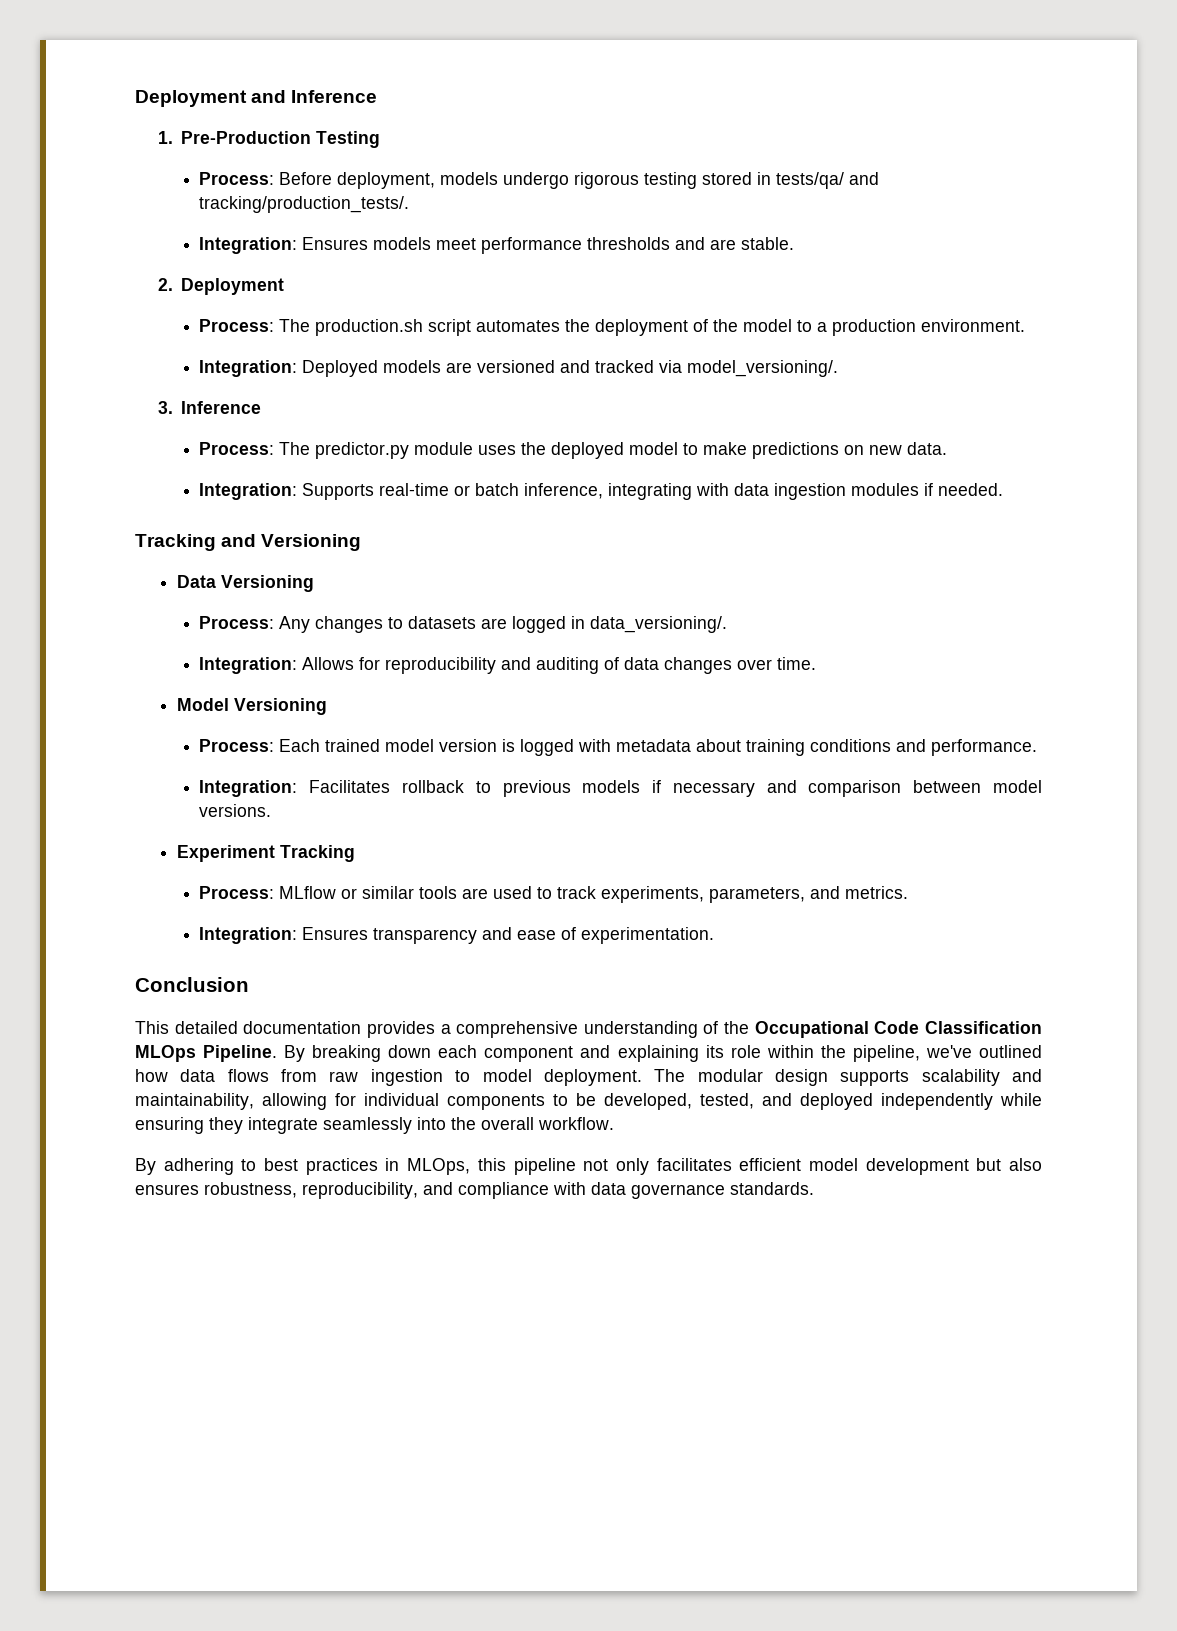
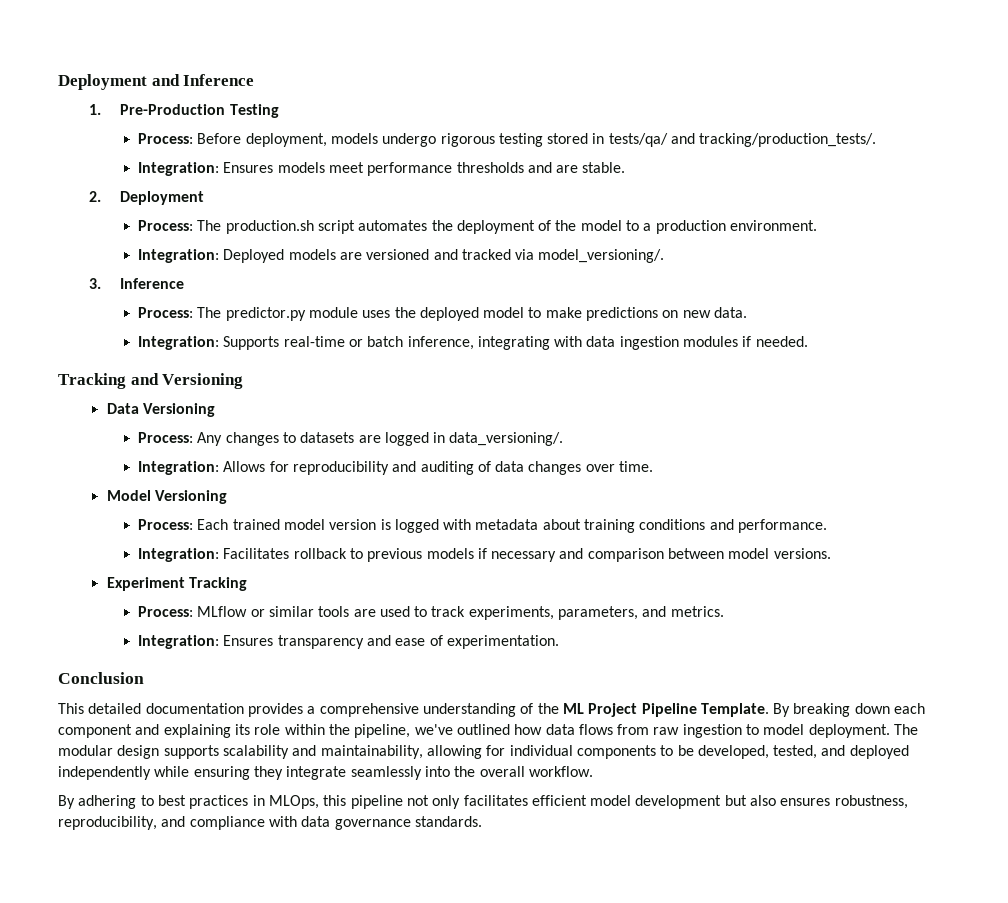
- This detailed documentation provides a comprehensive understanding of the Occupational Code Classification MLOps Pipeline.
+ This detailed documentation provides a comprehensive understanding of the ML Project Pipeline Template.

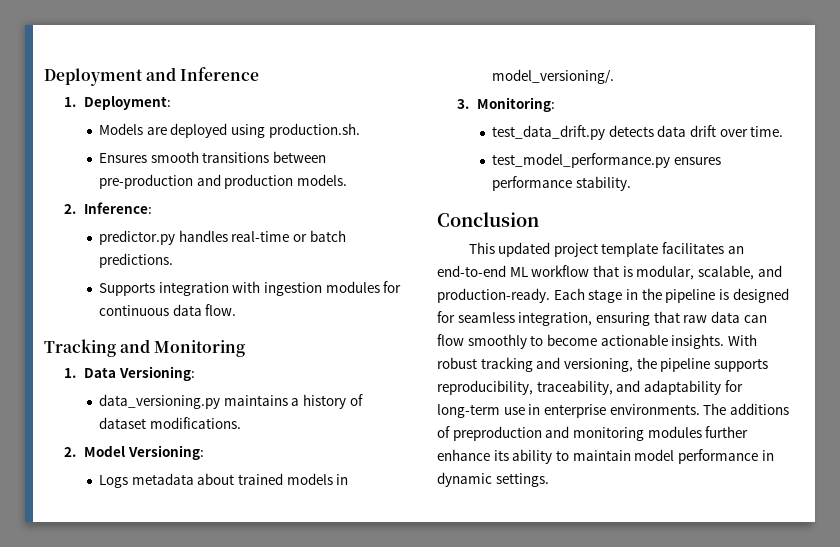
- 1. Pre-Production Testing
- Process: Before deployment, models undergo rigorous testing stored in tests/qa/ and tracking/production_tests/.
- Integration: Ensures models meet performance thresholds and are stable.
- 2. Deployment
- Process: The production.sh script automates the deployment of the model to a production environment.
- Integration: Deployed models are versioned and tracked via model_versioning/.
- 3. Inference
- Process: The predictor.py module uses the deployed model to make predictions on new data.
- Integration: Supports real-time or batch inference, integrating with data ingestion modules if needed.
- Tracking and Versioning
- Data Versioning
- Process: Any changes to datasets are logged in data_versioning/.
- Integration: Allows for reproducibility and auditing of data changes over time.
- Model Versioning
- Process: Each trained model version is logged with metadata about training conditions and performance.
- Integration: Facilitates rollback to previous models if necessary and comparison between model versions.
- Experiment Tracking
- Process: MLflow or similar tools are used to track experiments, parameters, and metrics.
- Integration: Ensures transparency and ease of experimentation.
+ 1. Deployment:
+ Models are deployed using production.sh.
+ Ensures smooth transitions between pre-production and production models.
+ 2. Inference:
+ predictor.py handles real-time or batch predictions.
+ Supports integration with ingestion modules for continuous data flow.
+ Tracking and Monitoring
+ 1. Data Versioning:
+ data_versioning.py maintains a history of dataset modifications.
+ 2. Model Versioning:
+ Logs metadata about trained models in model_versioning/.
+ 3. Monitoring:
+ test_data_drift.py detects data drift over time.
+ test_model_performance.py ensures performance stability.
  Conclusion
- This detailed documentation provides a comprehensive understanding of the ML Project Pipeline Template. By breaking down each component and explaining its role within the pipeline, we've outlined how data flows from raw ingestion to model deployment. The modular design supports scalability and maintainability, allowing for individual components to be developed, tested, and deployed independently while ensuring they integrate seamlessly into the overall workflow.
- By adhering to best practices in MLOps, this pipeline not only facilitates efficient model development but also ensures robustness, reproducibility, and compliance with data governance standards.
+ This updated project template facilitates an end-to-end ML workflow that is modular, scalable, and production-ready. Each stage in the pipeline is designed for seamless integration, ensuring that raw data can flow smoothly to become actionable insights. With robust tracking and versioning, the pipeline supports reproducibility, traceability, and adaptability for long-term use in enterprise environments. The additions of preproduction and monitoring modules further enhance its ability to maintain model performance in dynamic settings.

